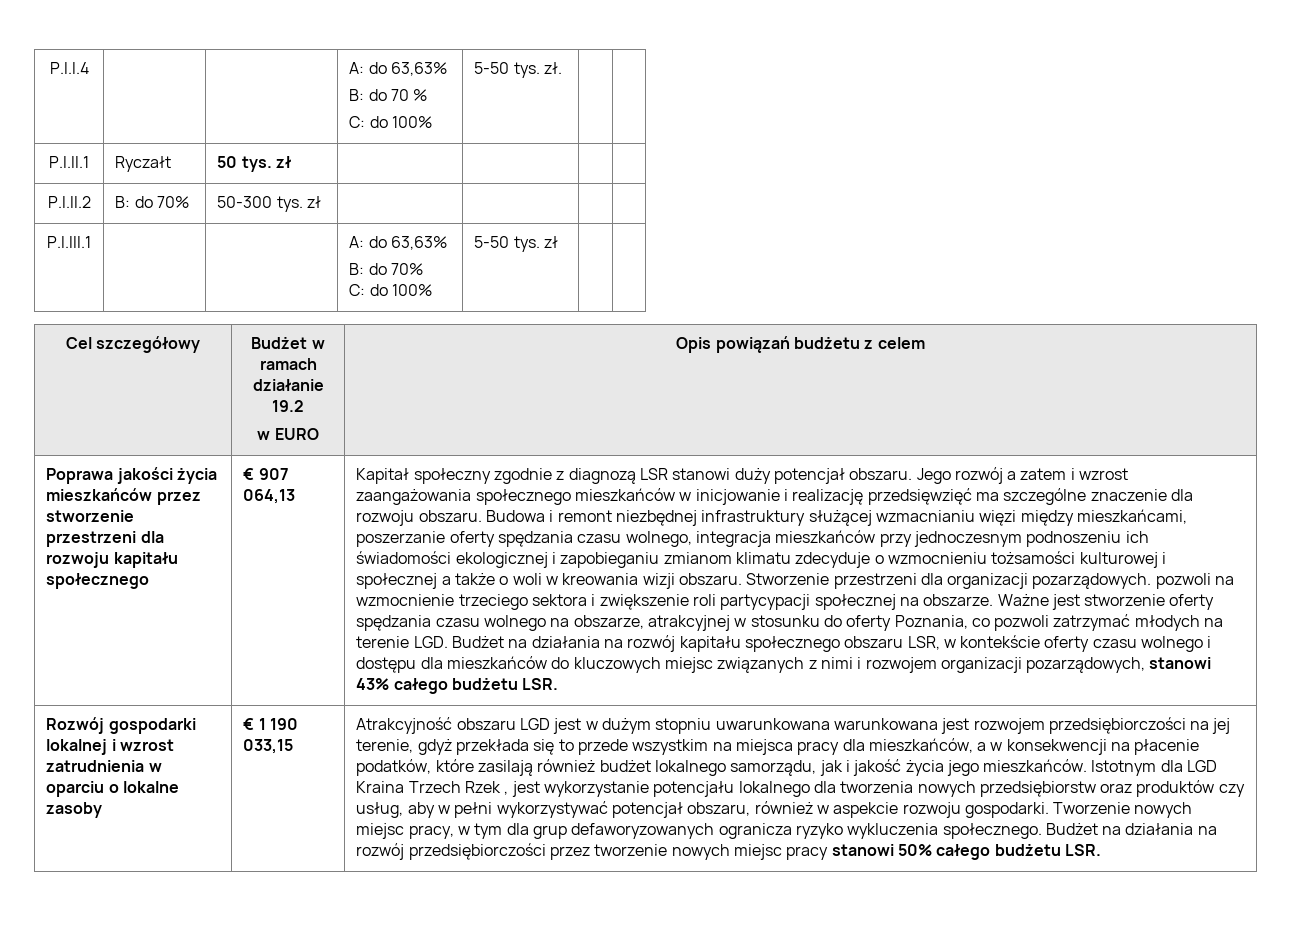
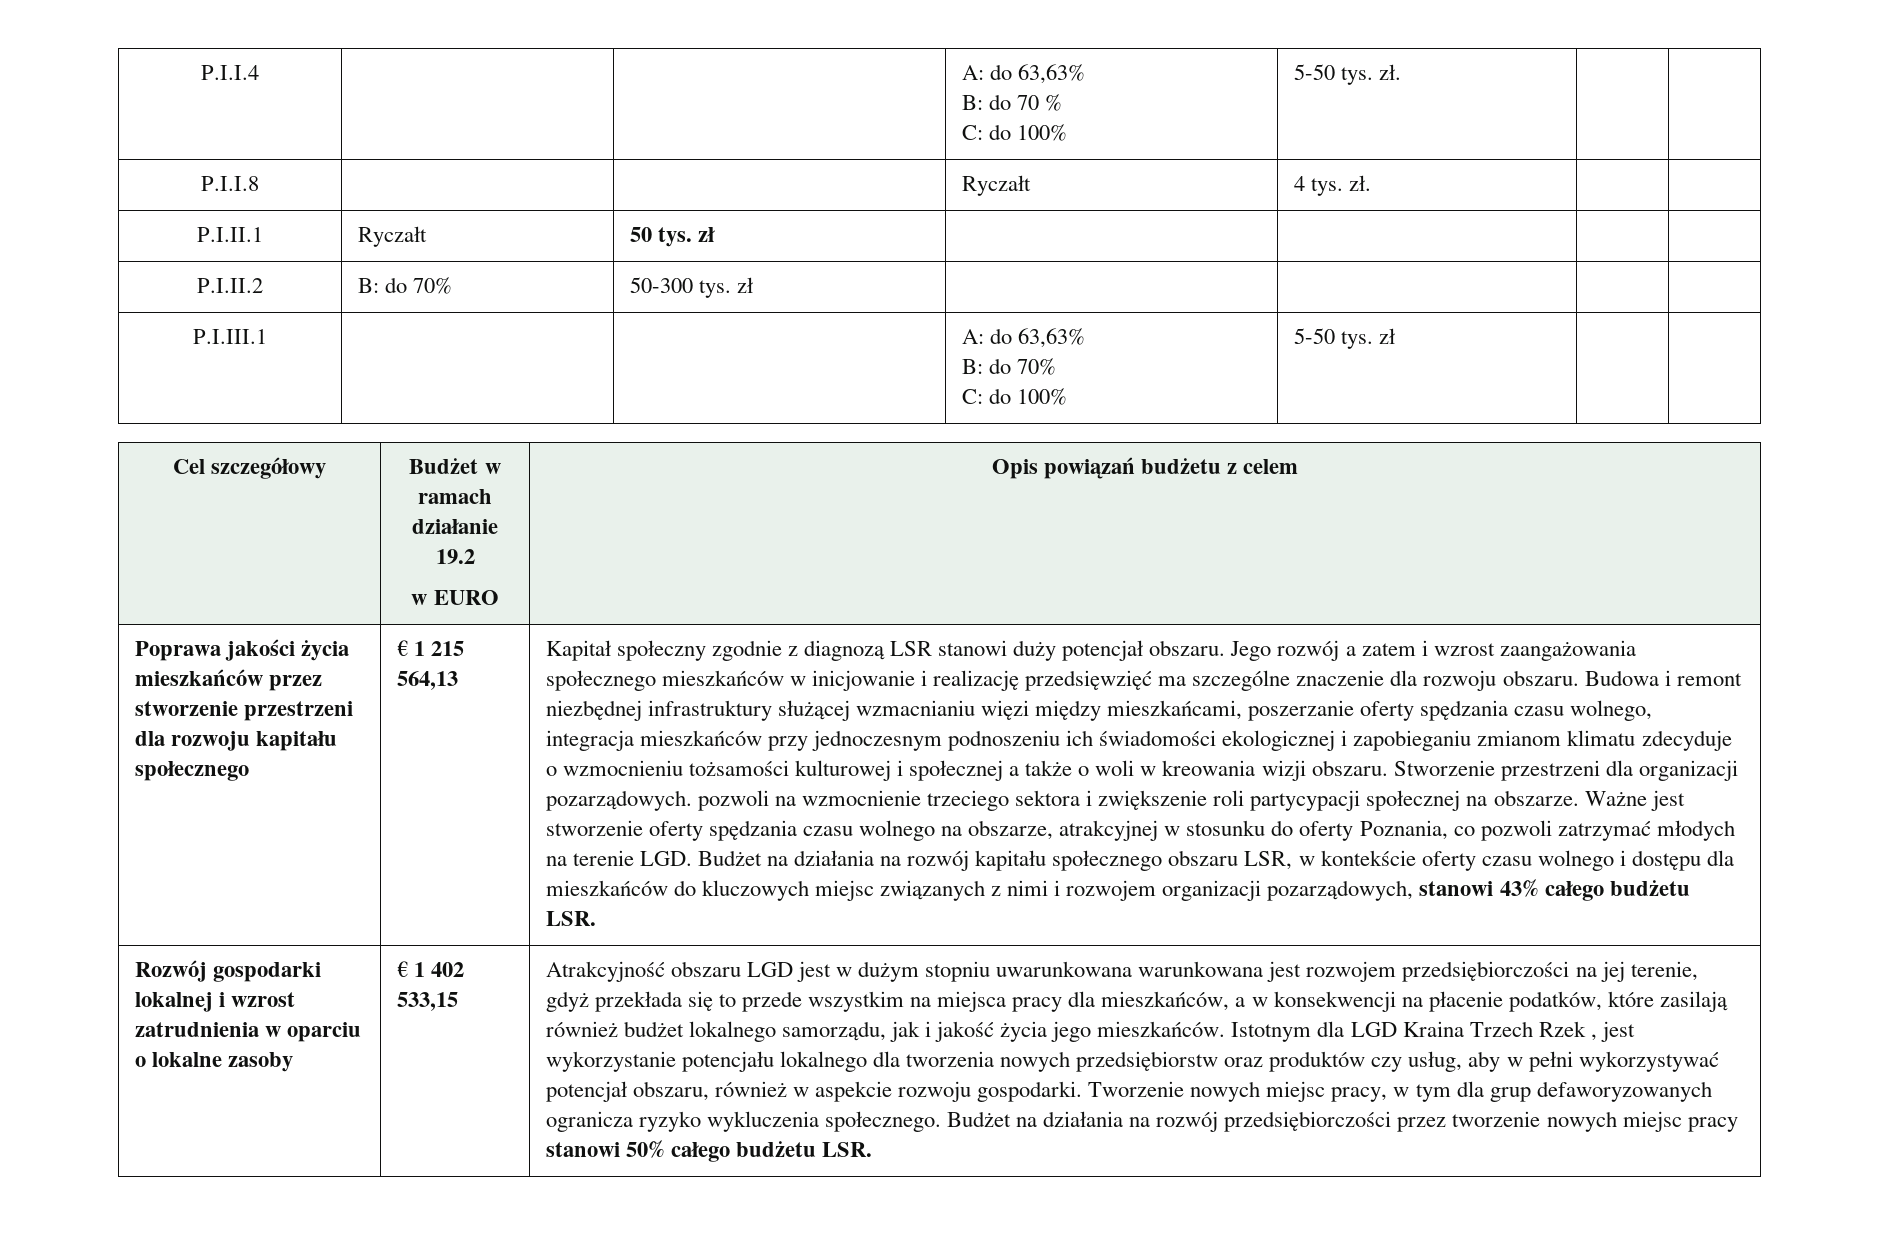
+ P.I.I.8 | | | Ryczałt | 4 tys. zł. | |
- € 907 064,13
+ € 1 215 564,13
- € 1 190 033,15
+ € 1 402 533,15

